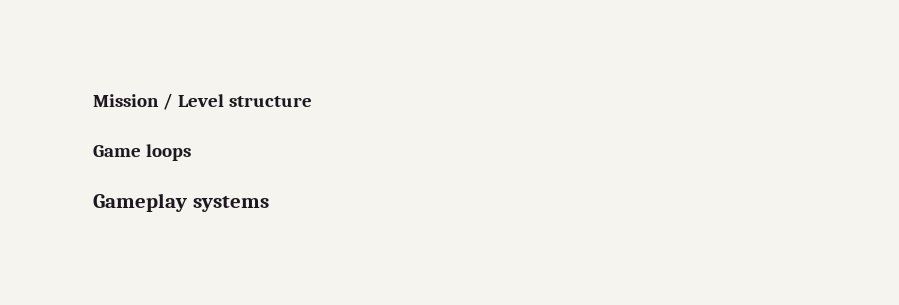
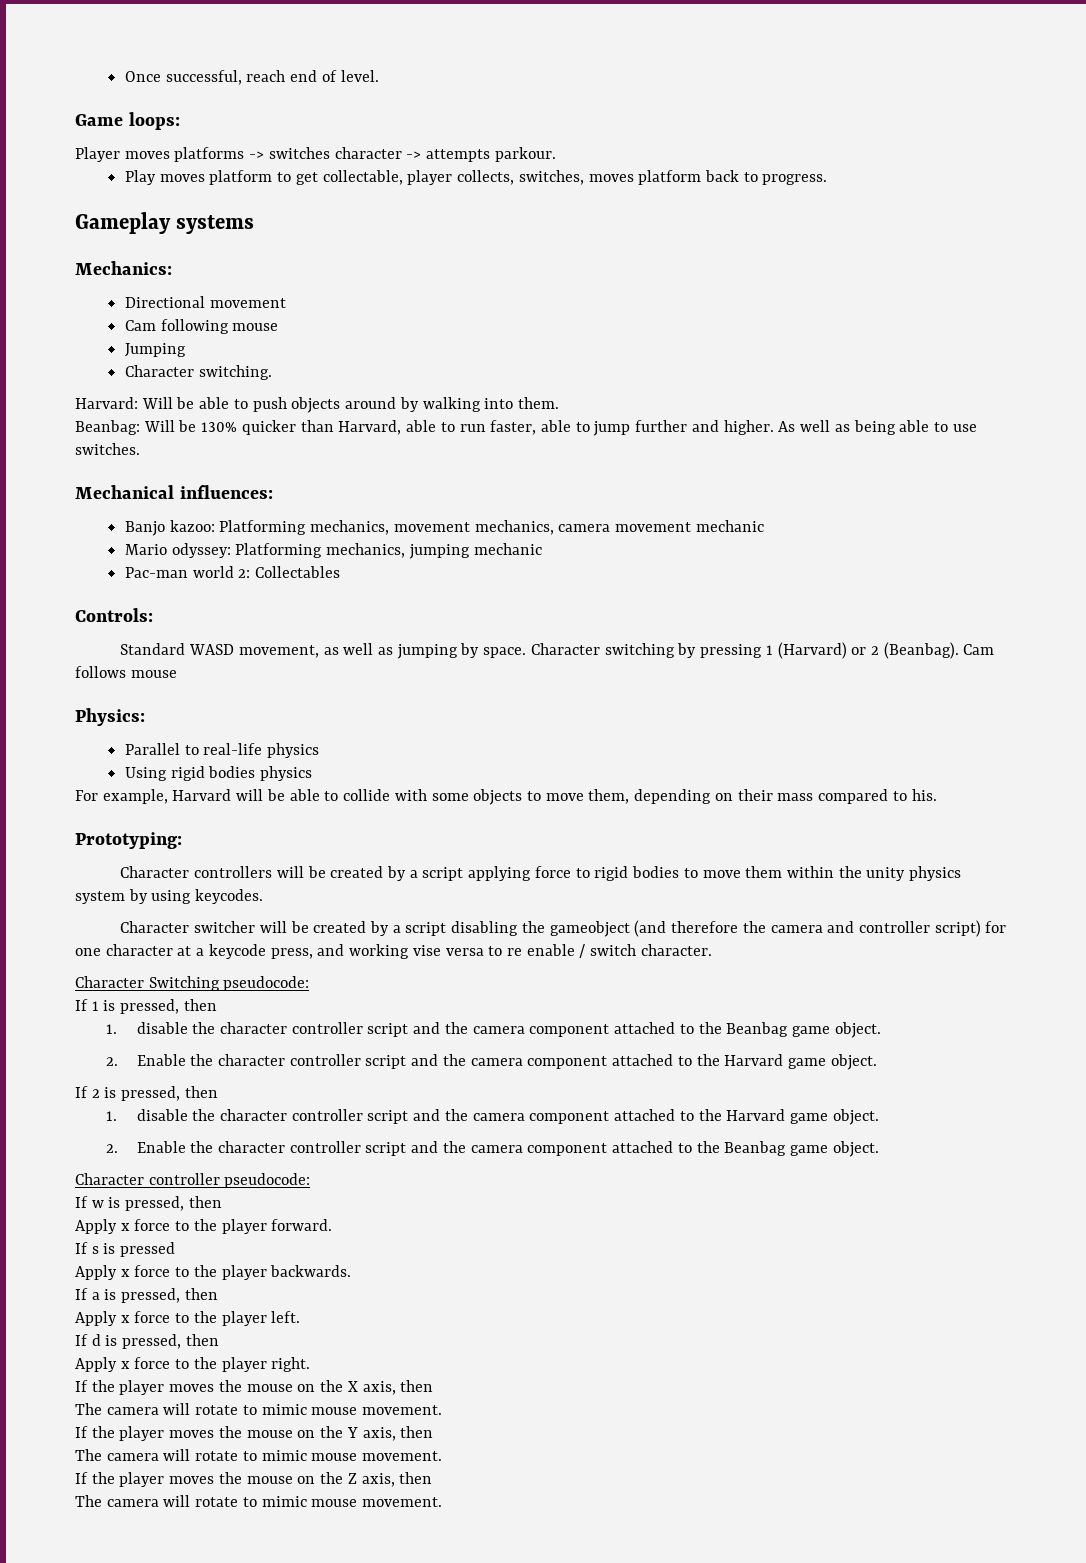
- Mission / Level structure
- Game loops
+ Once successful, reach end of level.
+ Game loops:
+ Player moves platforms -> switches character -> attempts parkour.
+ Play moves platform to get collectable, player collects, switches, moves platform back to progress.
  Gameplay systems
+ Mechanics:
+ Directional movement
+ Cam following mouse
+ Jumping
+ Character switching.
+ Harvard: Will be able to push objects around by walking into them.
+ Beanbag: Will be 130% quicker than Harvard, able to run faster, able to jump further and higher. As well as being able to use switches.
+ Mechanical influences:
+ Banjo kazoo: Platforming mechanics, movement mechanics, camera movement mechanic
+ Mario odyssey: Platforming mechanics, jumping mechanic
+ Pac-man world 2: Collectables
+ Controls:
+ Standard WASD movement, as well as jumping by space. Character switching by pressing 1 (Harvard) or 2 (Beanbag). Cam follows mouse
+ Physics:
+ Parallel to real-life physics
+ Using rigid bodies physics
+ For example, Harvard will be able to collide with some objects to move them, depending on their mass compared to his.
+ Prototyping:
+ Character controllers will be created by a script applying force to rigid bodies to move them within the unity physics system by using keycodes.
+ Character switcher will be created by a script disabling the gameobject (and therefore the camera and controller script) for one character at a keycode press, and working vise versa to re enable / switch character.
+ Character Switching pseudocode:
+ If 1 is pressed, then
+ 1. disable the character controller script and the camera component attached to the Beanbag game object.
+ 2. Enable the character controller script and the camera component attached to the Harvard game object.
+ If 2 is pressed, then
+ 1. disable the character controller script and the camera component attached to the Harvard game object.
+ 2. Enable the character controller script and the camera component attached to the Beanbag game object.
+ Character controller pseudocode:
+ If w is pressed, then
+ Apply x force to the player forward.
+ If s is pressed
+ Apply x force to the player backwards.
+ If a is pressed, then
+ Apply x force to the player left.
+ If d is pressed, then
+ Apply x force to the player right.
+ If the player moves the mouse on the X axis, then
+ The camera will rotate to mimic mouse movement.
+ If the player moves the mouse on the Y axis, then
+ The camera will rotate to mimic mouse movement.
+ If the player moves the mouse on the Z axis, then
+ The camera will rotate to mimic mouse movement.

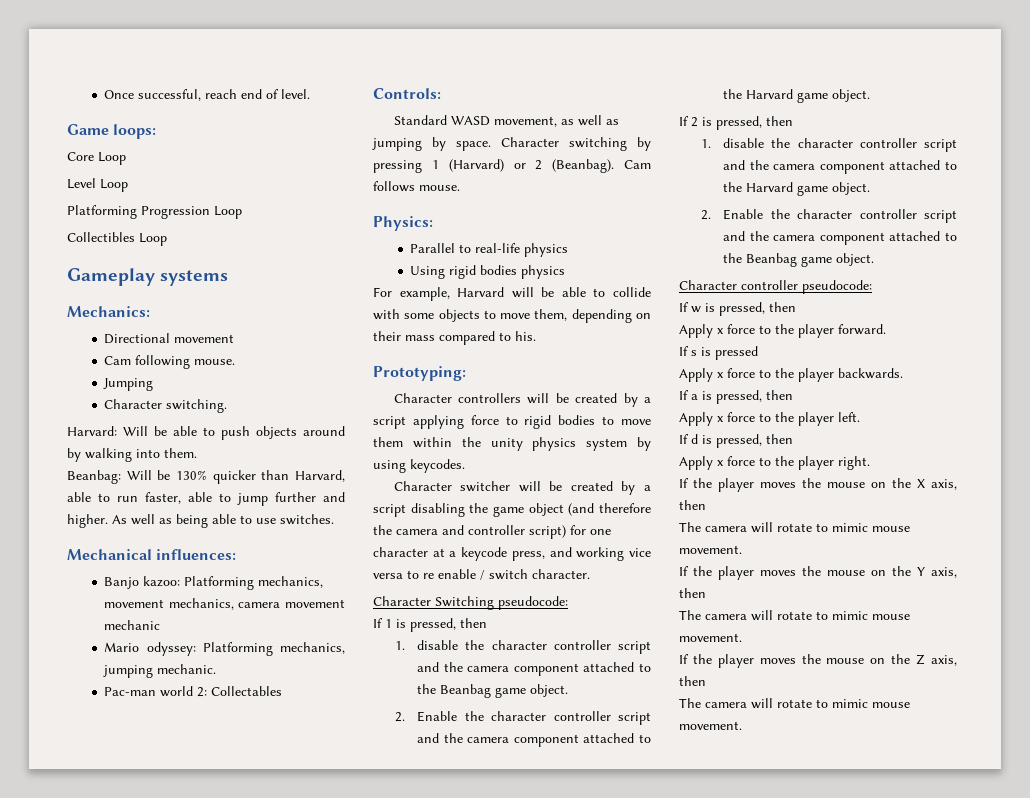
- Player moves platforms -> switches character -> attempts parkour.
- Play moves platform to get collectable, player collects, switches, moves platform back to progress.
+ Core Loop
+ Level Loop
+ Platforming Progression Loop
+ Collectibles Loop
- Cam following mouse
+ Cam following mouse.
- Mario odyssey: Platforming mechanics, jumping mechanic
+ Mario odyssey: Platforming mechanics, jumping mechanic.
- Cam follows mouse
+ Cam follows mouse.
- Character switcher will be created by a script disabling the gameobject (and therefore the camera and controller script) for one character at a keycode press, and working vise versa to re enable / switch character.
+ Character switcher will be created by a script disabling the game object (and therefore the camera and controller script) for one character at a keycode press, and working vice versa to re enable / switch character.

